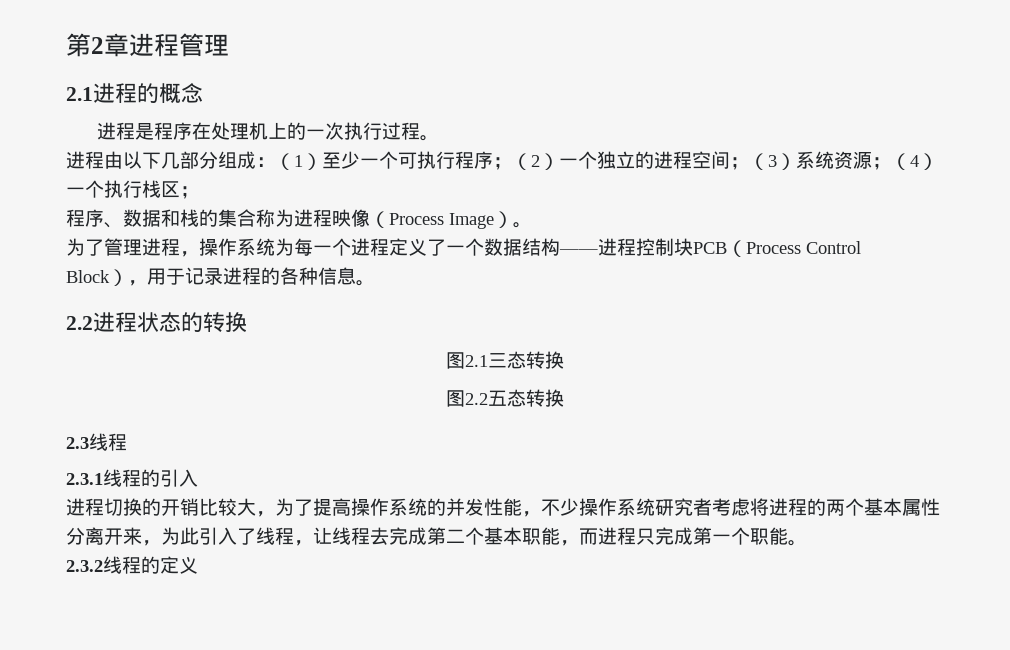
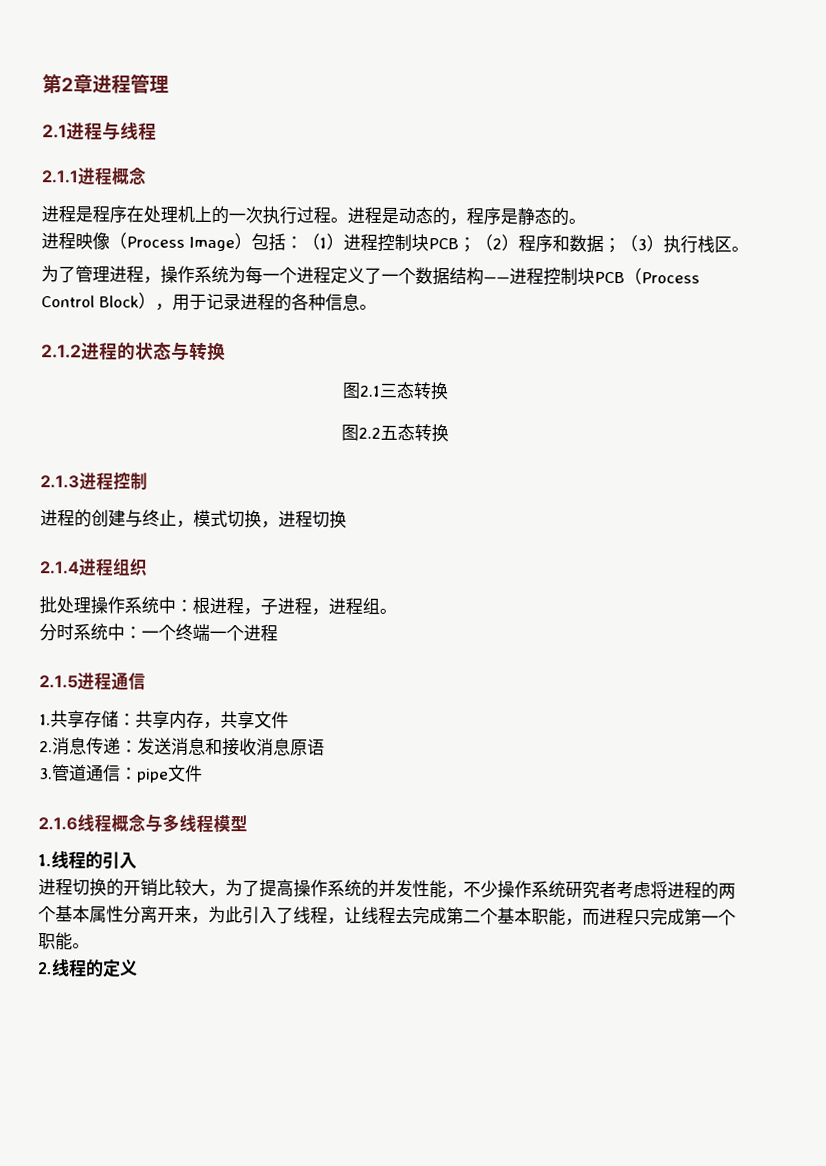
- 2.1进程的概念
+ 2.1进程与线程
+ 2.1.1进程概念
- 进程是程序在处理机上的一次执行过程。
- 进程由以下几部分组成：（1）至少一个可执行程序；（2）一个独立的进程空间；（3）系统资源；（4）一个执行栈区；
- 程序、数据和栈的集合称为进程映像（Process Image）。
+ 进程是程序在处理机上的一次执行过程。进程是动态的，程序是静态的。
+ 进程映像（Process Image）包括：（1）进程控制块PCB；（2）程序和数据；（3）执行栈区。
- 2.2进程状态的转换
+ 2.1.2进程的状态与转换
- 2.3线程
- 2.3.1线程的引入
+ 2.1.3进程控制
+ 进程的创建与终止，模式切换，进程切换
+ 2.1.4进程组织
+ 批处理操作系统中：根进程，子进程，进程组。
+ 分时系统中：一个终端一个进程
+ 2.1.5进程通信
+ 1.共享存储：共享内存，共享文件
+ 2.消息传递：发送消息和接收消息原语
+ 3.管道通信：pipe文件
+ 2.1.6线程概念与多线程模型
+ 1.线程的引入
- 2.3.2线程的定义
+ 2.线程的定义

